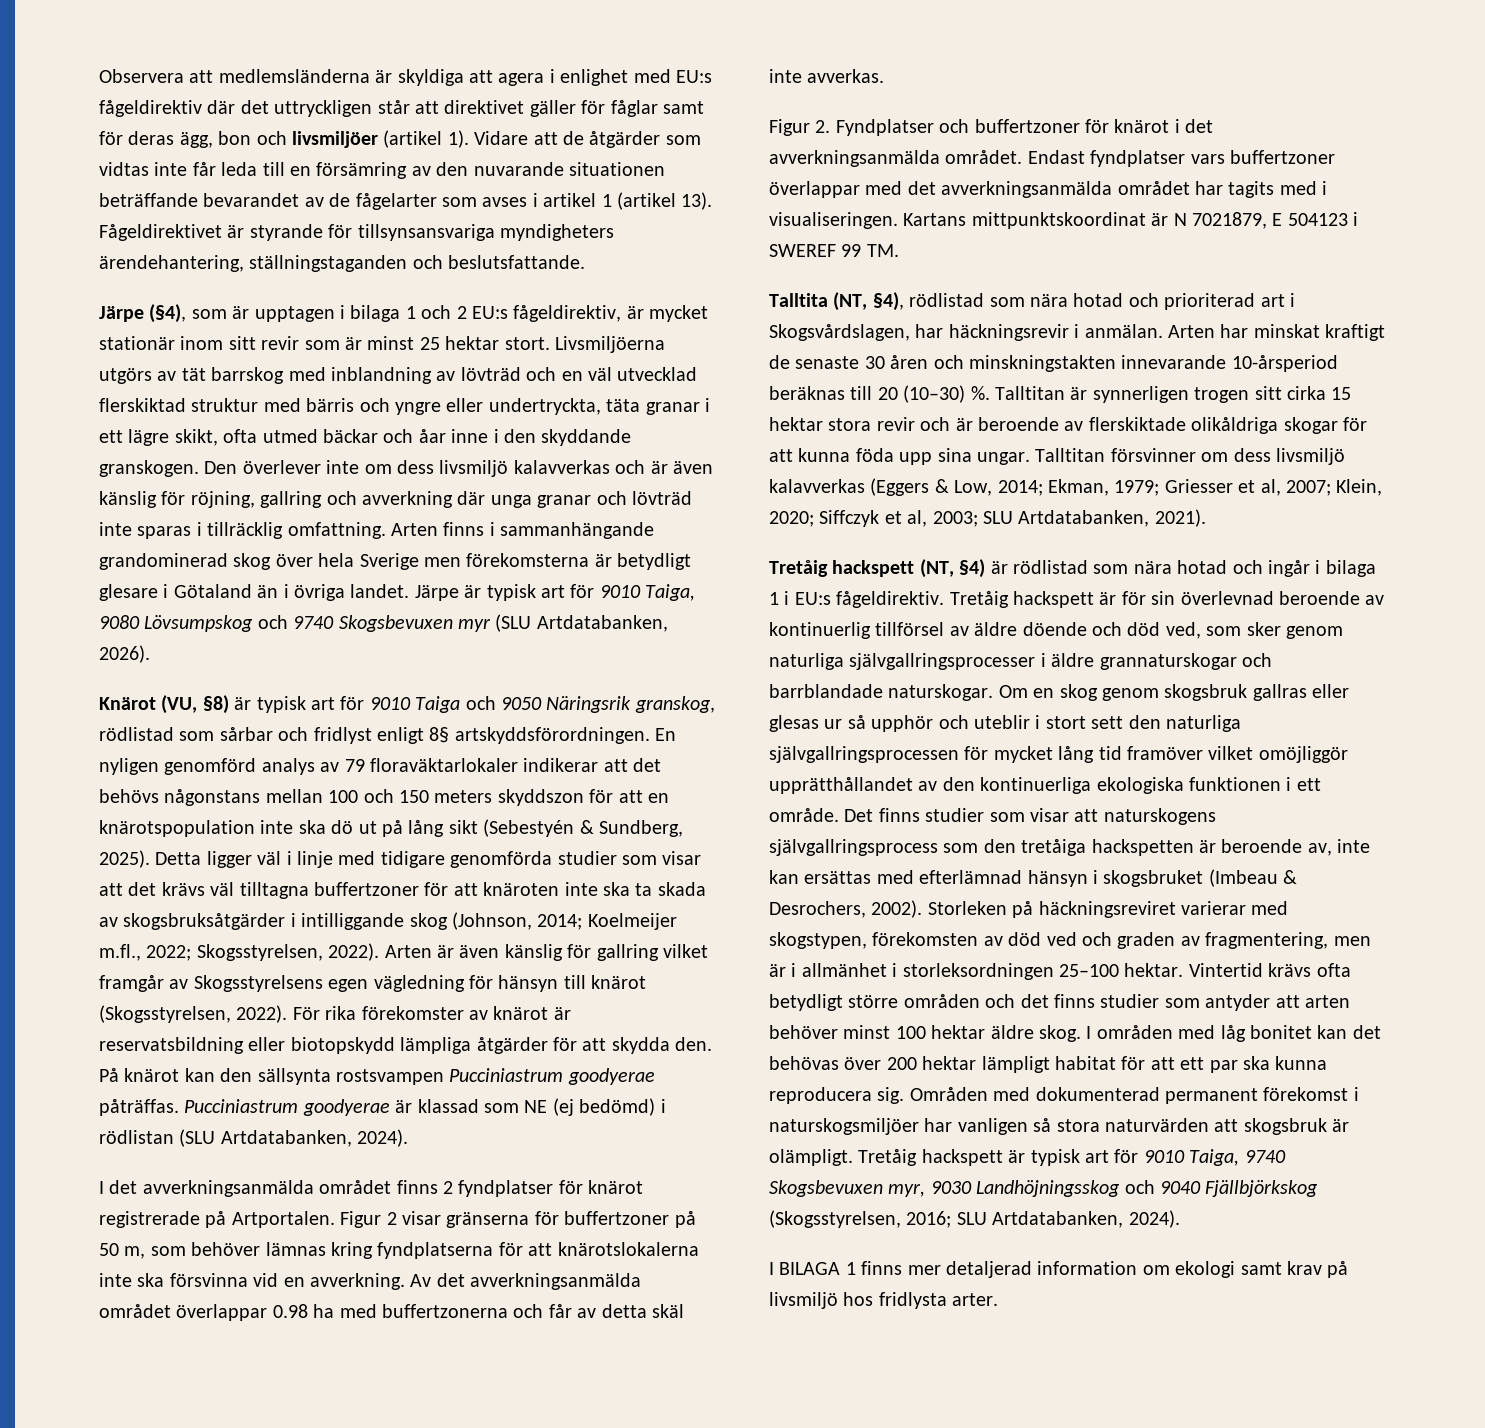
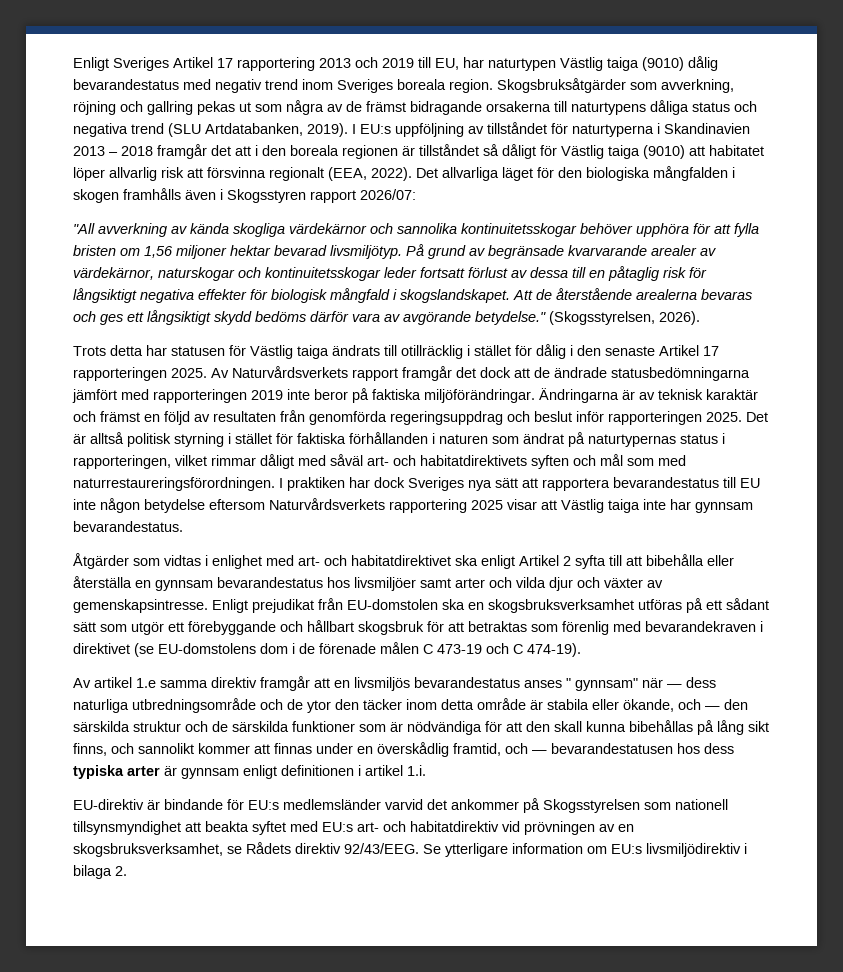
- Observera att medlemsländerna är skyldiga att agera i enlighet med EU:s fågeldirektiv där det uttryckligen står att direktivet gäller för fåglar samt för deras ägg, bon och livsmiljöer (artikel 1). Vidare att de åtgärder som vidtas inte får leda till en försämring av den nuvarande situationen beträffande bevarandet av de fågelarter som avses i artikel 1 (artikel 13). Fågeldirektivet är styrande för tillsynsansvariga myndigheters ärendehantering, ställningstaganden och beslutsfattande.
- Järpe (§4), som är upptagen i bilaga 1 och 2 EU:s fågeldirektiv, är mycket stationär inom sitt revir som är minst 25 hektar stort. Livsmiljöerna utgörs av tät barrskog med inblandning av lövträd och en väl utvecklad flerskiktad struktur med bärris och yngre eller undertryckta, täta granar i ett lägre skikt, ofta utmed bäckar och åar inne i den skyddande granskogen. Den överlever inte om dess livsmiljö kalavverkas och är även känslig för röjning, gallring och avverkning där unga granar och lövträd inte sparas i tillräcklig omfattning. Arten finns i sammanhängande grandominerad skog över hela Sverige men förekomsterna är betydligt glesare i Götaland än i övriga landet. Järpe är typisk art för 9010 Taiga, 9080 Lövsumpskog och 9740 Skogsbevuxen myr (SLU Artdatabanken, 2026).
- Knärot (VU, §8) är typisk art för 9010 Taiga och 9050 Näringsrik granskog, rödlistad som sårbar och fridlyst enligt 8§ artskyddsförordningen. En nyligen genomförd analys av 79 floraväktarlokaler indikerar att det behövs någonstans mellan 100 och 150 meters skyddszon för att en knärotspopulation inte ska dö ut på lång sikt (Sebestyén & Sundberg, 2025). Detta ligger väl i linje med tidigare genomförda studier som visar att det krävs väl tilltagna buffertzoner för att knäroten inte ska ta skada av skogsbruksåtgärder i intilliggande skog (Johnson, 2014; Koelmeijer m.fl., 2022; Skogsstyrelsen, 2022). Arten är även känslig för gallring vilket framgår av Skogsstyrelsens egen vägledning för hänsyn till knärot (Skogsstyrelsen, 2022). För rika förekomster av knärot är reservatsbildning eller biotopskydd lämpliga åtgärder för att skydda den. På knärot kan den sällsynta rostsvampen Pucciniastrum goodyerae påträffas. Pucciniastrum goodyerae är klassad som NE (ej bedömd) i rödlistan (SLU Artdatabanken, 2024).
- I det avverkningsanmälda området finns 2 fyndplatser för knärot registrerade på Artportalen. Figur 2 visar gränserna för buffertzoner på 50 m, som behöver lämnas kring fyndplatserna för att knärotslokalerna inte ska försvinna vid en avverkning. Av det avverkningsanmälda området överlappar 0.98 ha med buffertzonerna och får av detta skäl inte avverkas.
- Figur 2. Fyndplatser och buffertzoner för knärot i det avverkningsanmälda området. Endast fyndplatser vars buffertzoner överlappar med det avverkningsanmälda området har tagits med i visualiseringen. Kartans mittpunktskoordinat är N 7021879, E 504123 i SWEREF 99 TM.
- Talltita (NT, §4), rödlistad som nära hotad och prioriterad art i Skogsvårdslagen, har häckningsrevir i anmälan. Arten har minskat kraftigt de senaste 30 åren och minskningstakten innevarande 10-årsperiod beräknas till 20 (10–30) %. Talltitan är synnerligen trogen sitt cirka 15 hektar stora revir och är beroende av flerskiktade olikåldriga skogar för att kunna föda upp sina ungar. Talltitan försvinner om dess livsmiljö kalavverkas (Eggers & Low, 2014; Ekman, 1979; Griesser et al, 2007; Klein, 2020; Siffczyk et al, 2003; SLU Artdatabanken, 2021).
- Tretåig hackspett (NT, §4) är rödlistad som nära hotad och ingår i bilaga 1 i EU:s fågeldirektiv. Tretåig hackspett är för sin överlevnad beroende av kontinuerlig tillförsel av äldre döende och död ved, som sker genom naturliga självgallringsprocesser i äldre grannaturskogar och barrblandade naturskogar. Om en skog genom skogsbruk gallras eller glesas ur så upphör och uteblir i stort sett den naturliga självgallringsprocessen för mycket lång tid framöver vilket omöjliggör upprätthållandet av den kontinuerliga ekologiska funktionen i ett område. Det finns studier som visar att naturskogens självgallringsprocess som den tretåiga hackspetten är beroende av, inte kan ersättas med efterlämnad hänsyn i skogsbruket (Imbeau & Desrochers, 2002). Storleken på häckningsreviret varierar med skogstypen, förekomsten av död ved och graden av fragmentering, men är i allmänhet i storleksordningen 25–100 hektar. Vintertid krävs ofta betydligt större områden och det finns studier som antyder att arten behöver minst 100 hektar äldre skog. I områden med låg bonitet kan det behövas över 200 hektar lämpligt habitat för att ett par ska kunna reproducera sig. Områden med dokumenterad permanent förekomst i naturskogsmiljöer har vanligen så stora naturvärden att skogsbruk är olämpligt. Tretåig hackspett är typisk art för 9010 Taiga, 9740 Skogsbevuxen myr, 9030 Landhöjningsskog och 9040 Fjällbjörkskog (Skogsstyrelsen, 2016; SLU Artdatabanken, 2024).
- I BILAGA 1 finns mer detaljerad information om ekologi samt krav på livsmiljö hos fridlysta arter.
+ Enligt Sveriges Artikel 17 rapportering 2013 och 2019 till EU, har naturtypen Västlig taiga (9010) dålig bevarandestatus med negativ trend inom Sveriges boreala region. Skogsbruksåtgärder som avverkning, röjning och gallring pekas ut som några av de främst bidragande orsakerna till naturtypens dåliga status och negativa trend (SLU Artdatabanken, 2019). I EU:s uppföljning av tillståndet för naturtyperna i Skandinavien 2013 – 2018 framgår det att i den boreala regionen är tillståndet så dåligt för Västlig taiga (9010) att habitatet löper allvarlig risk att försvinna regionalt (EEA, 2022). Det allvarliga läget för den biologiska mångfalden i skogen framhålls även i Skogsstyren rapport 2026/07:
+ "All avverkning av kända skogliga värdekärnor och sannolika kontinuitetsskogar behöver upphöra för att fylla bristen om 1,56 miljoner hektar bevarad livsmiljötyp. På grund av begränsade kvarvarande arealer av värdekärnor, naturskogar och kontinuitetsskogar leder fortsatt förlust av dessa till en påtaglig risk för långsiktigt negativa effekter för biologisk mångfald i skogslandskapet. Att de återstående arealerna bevaras och ges ett långsiktigt skydd bedöms därför vara av avgörande betydelse." (Skogsstyrelsen, 2026).
+ Trots detta har statusen för Västlig taiga ändrats till otillräcklig i stället för dålig i den senaste Artikel 17 rapporteringen 2025. Av Naturvårdsverkets rapport framgår det dock att de ändrade statusbedömningarna jämfört med rapporteringen 2019 inte beror på faktiska miljöförändringar. Ändringarna är av teknisk karaktär och främst en följd av resultaten från genomförda regeringsuppdrag och beslut inför rapporteringen 2025. Det är alltså politisk styrning i stället för faktiska förhållanden i naturen som ändrat på naturtypernas status i rapporteringen, vilket rimmar dåligt med såväl art- och habitatdirektivets syften och mål som med naturrestaureringsförordningen. I praktiken har dock Sveriges nya sätt att rapportera bevarandestatus till EU inte någon betydelse eftersom Naturvårdsverkets rapportering 2025 visar att Västlig taiga inte har gynnsam bevarandestatus.
+ Åtgärder som vidtas i enlighet med art- och habitatdirektivet ska enligt Artikel 2 syfta till att bibehålla eller återställa en gynnsam bevarandestatus hos livsmiljöer samt arter och vilda djur och växter av gemenskapsintresse. Enligt prejudikat från EU-domstolen ska en skogsbruksverksamhet utföras på ett sådant sätt som utgör ett förebyggande och hållbart skogsbruk för att betraktas som förenlig med bevarandekraven i direktivet (se EU-domstolens dom i de förenade målen C 473-19 och C 474-19).
+ Av artikel 1.e samma direktiv framgår att en livsmiljös bevarandestatus anses " gynnsam" när — dess naturliga utbredningsområde och de ytor den täcker inom detta område är stabila eller ökande, och — den särskilda struktur och de särskilda funktioner som är nödvändiga för att den skall kunna bibehållas på lång sikt finns, och sannolikt kommer att finnas under en överskådlig framtid, och — bevarandestatusen hos dess typiska arter är gynnsam enligt definitionen i artikel 1.i.
+ EU-direktiv är bindande för EU:s medlemsländer varvid det ankommer på Skogsstyrelsen som nationell tillsynsmyndighet att beakta syftet med EU:s art- och habitatdirektiv vid prövningen av en skogsbruksverksamhet, se Rådets direktiv 92/43/EEG. Se ytterligare information om EU:s livsmiljödirektiv i bilaga 2.

